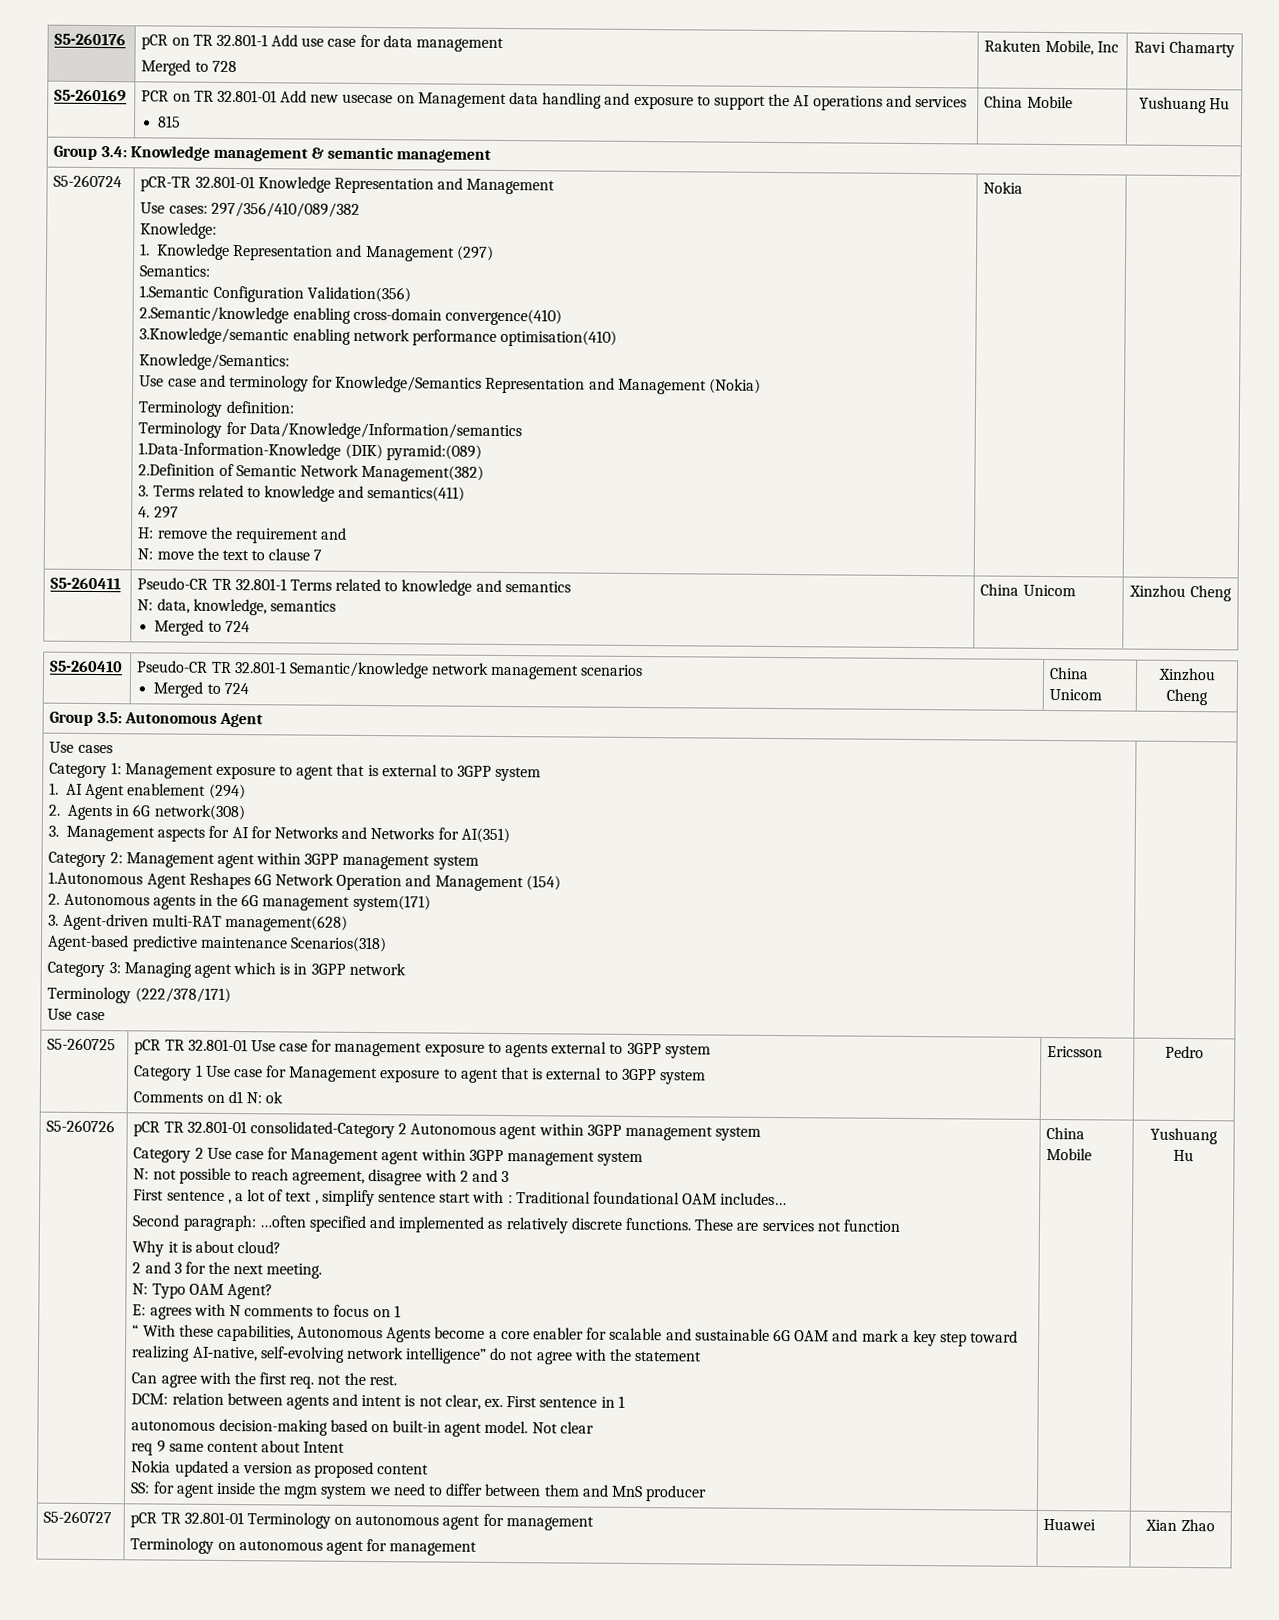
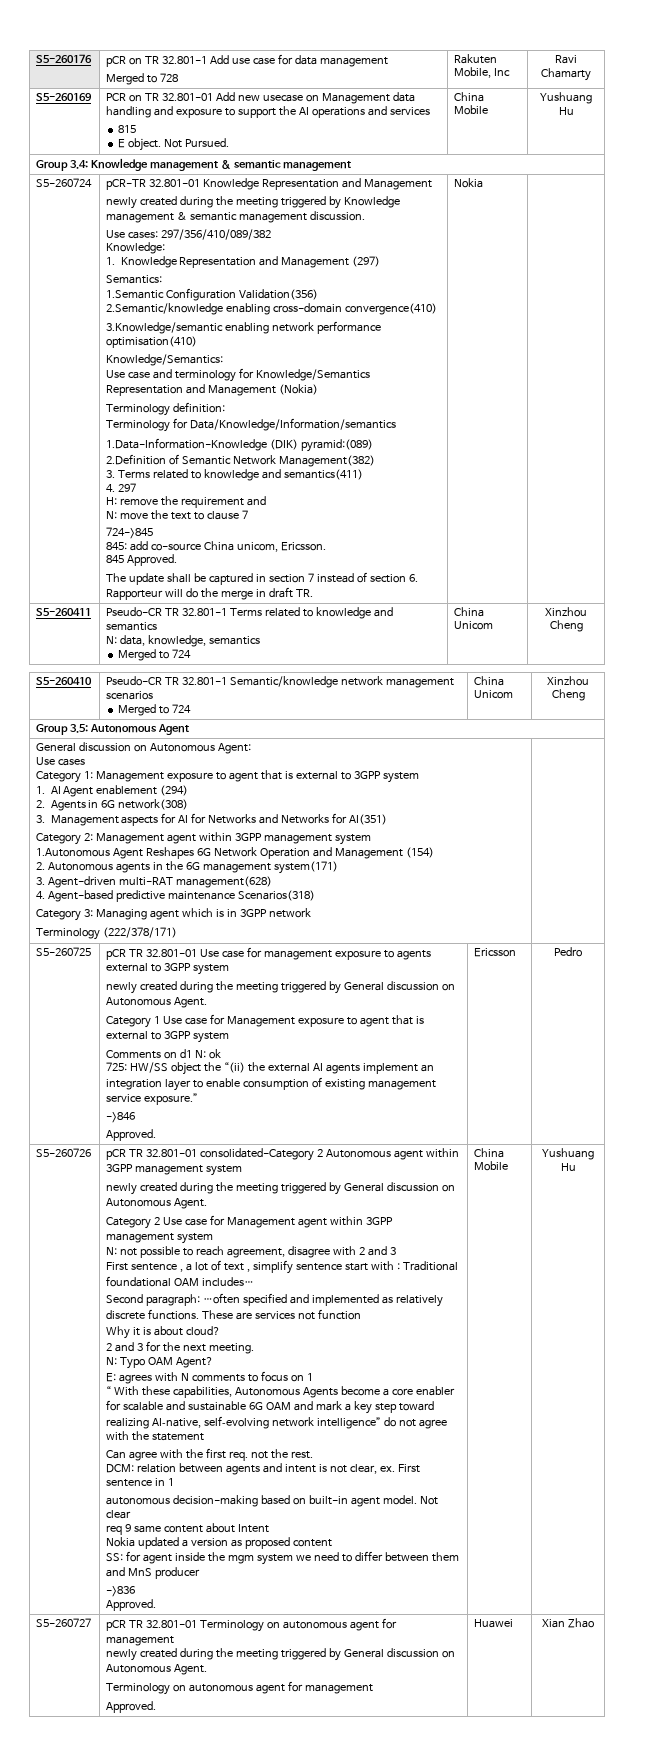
  S5-260169 | PCR on TR 32.801-01 Add new usecase on Management data handling and exposure to support the AI operations and services
- 815 | China Mobile | Yushuang Hu
+ 815
+ E object. Not Pursued. | China Mobile | Yushuang Hu
+ newly created during the meeting triggered by Knowledge management & semantic management discussion.
+ 724->845
+ 845: add co-source China unicom, Ericsson.
+ 845 Approved.
+ The update shall be captured in section 7 instead of section 6. Rapporteur will do the merge in draft TR.
+ General discussion on Autonomous Agent:
- Agent-based predictive maintenance Scenarios(318)
+ 4. Agent-based predictive maintenance Scenarios(318)
  Terminology (222/378/171)
- Use case
  pCR TR 32.801-01 Use case for management exposure to agents external to 3GPP system
+ newly created during the meeting triggered by General discussion on Autonomous Agent.
+ 725: HW/SS object the “(ii) the external AI agents implement an integration layer to enable consumption of existing management service exposure.”
+ ->846
+ Approved.
  pCR TR 32.801-01 consolidated-Category 2 Autonomous agent within 3GPP management system
+ newly created during the meeting triggered by General discussion on Autonomous Agent.
+ ->836
+ Approved.
  S5-260727 | pCR TR 32.801-01 Terminology on autonomous agent for management
- Terminology on autonomous agent for management | Huawei | Xian Zhao
+ newly created during the meeting triggered by General discussion on Autonomous Agent.
+ Terminology on autonomous agent for management
+ Approved. | Huawei | Xian Zhao

